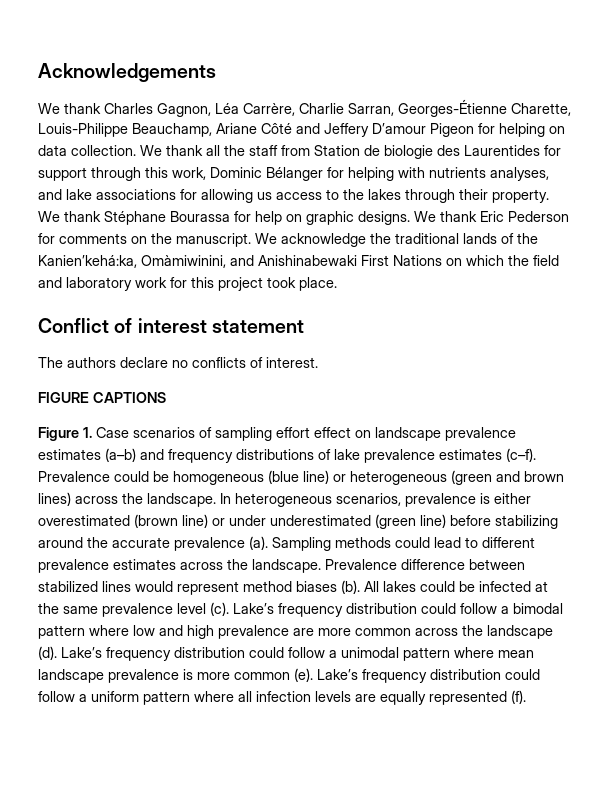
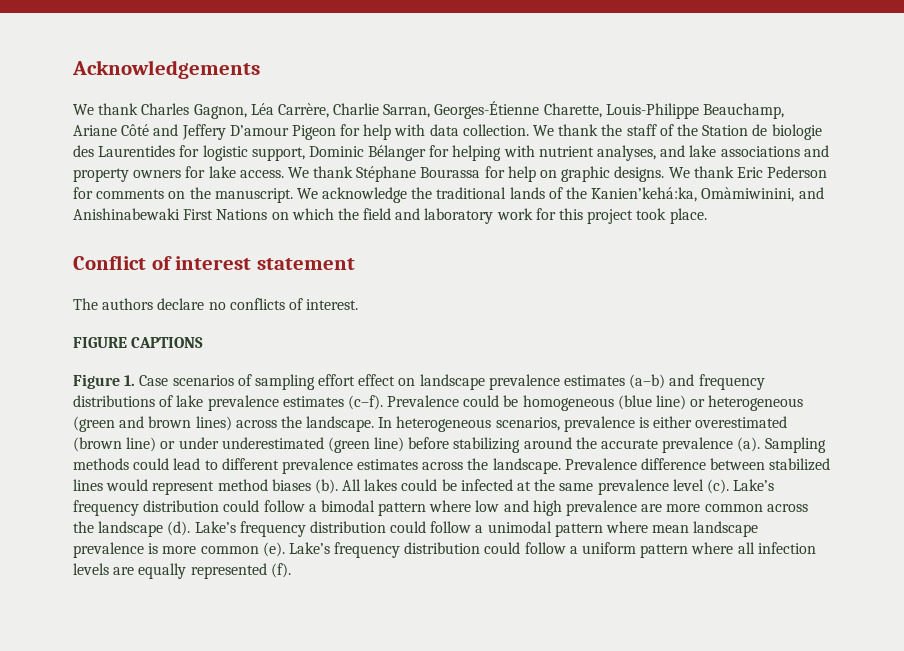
- We thank Charles Gagnon, Léa Carrère, Charlie Sarran, Georges-Étienne Charette, Louis-Philippe Beauchamp, Ariane Côté and Jeffery D’amour Pigeon for helping on data collection.
+ We thank Charles Gagnon, Léa Carrère, Charlie Sarran, Georges-Étienne Charette, Louis-Philippe Beauchamp, Ariane Côté and Jeffery D’amour Pigeon for help with data collection.
- We thank all the staff from Station de biologie des Laurentides for support through this work, Dominic Bélanger for helping with nutrients analyses, and lake associations for allowing us access to the lakes through their property.
+ We thank the staff of the Station de biologie des Laurentides for logistic support, Dominic Bélanger for helping with nutrient analyses, and lake associations and property owners for lake access.

